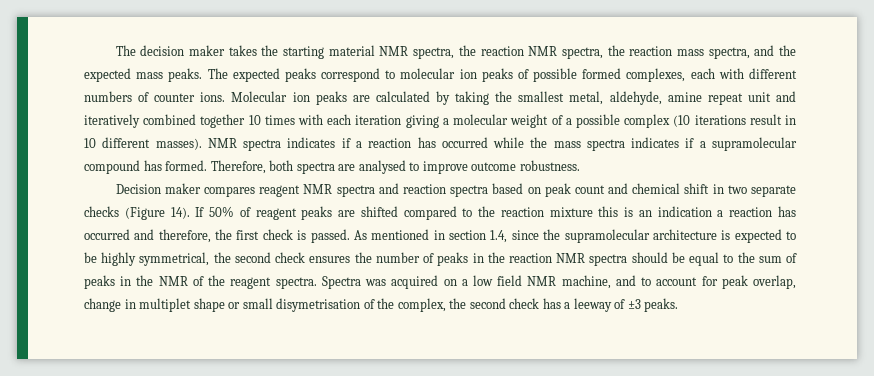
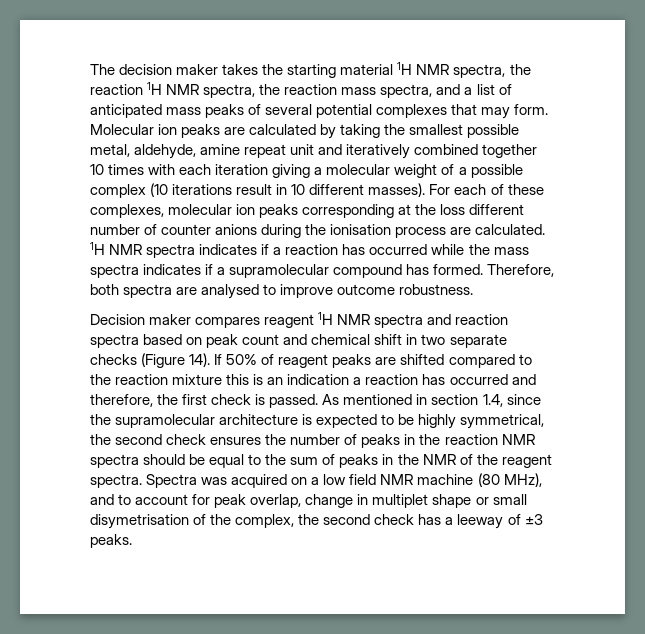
- The decision maker takes the starting material NMR spectra, the reaction NMR spectra, the reaction mass spectra, and the expected mass peaks. The expected peaks correspond to molecular ion peaks of possible formed complexes, each with different numbers of counter ions.
+ The decision maker takes the starting material 1H NMR spectra, the reaction 1H NMR spectra, the reaction mass spectra, and a list of anticipated mass peaks of several potential complexes that may form.
- Molecular ion peaks are calculated by taking the smallest metal, aldehyde, amine repeat unit and iteratively combined together 10 times with each iteration giving a molecular weight of a possible complex (10 iterations result in 10 different masses).
+ Molecular ion peaks are calculated by taking the smallest possible metal, aldehyde, amine repeat unit and iteratively combined together 10 times with each iteration giving a molecular weight of a possible complex (10 iterations result in 10 different masses).
- NMR spectra indicates if a reaction has occurred while the mass spectra indicates if a supramolecular compound has formed.
+ For each of these complexes, molecular ion peaks corresponding at the loss different number of counter anions during the ionisation process are calculated. 1H NMR spectra indicates if a reaction has occurred while the mass spectra indicates if a supramolecular compound has formed.
- Decision maker compares reagent NMR spectra and reaction spectra based on peak count and chemical shift in two separate checks (Figure 14).
+ Decision maker compares reagent 1H NMR spectra and reaction spectra based on peak count and chemical shift in two separate checks (Figure 14).
- Spectra was acquired on a low field NMR machine, and to account for peak overlap, change in multiplet shape or small disymetrisation of the complex, the second check has a leeway of ±3 peaks.
+ Spectra was acquired on a low field NMR machine (80 MHz), and to account for peak overlap, change in multiplet shape or small disymetrisation of the complex, the second check has a leeway of ±3 peaks.

